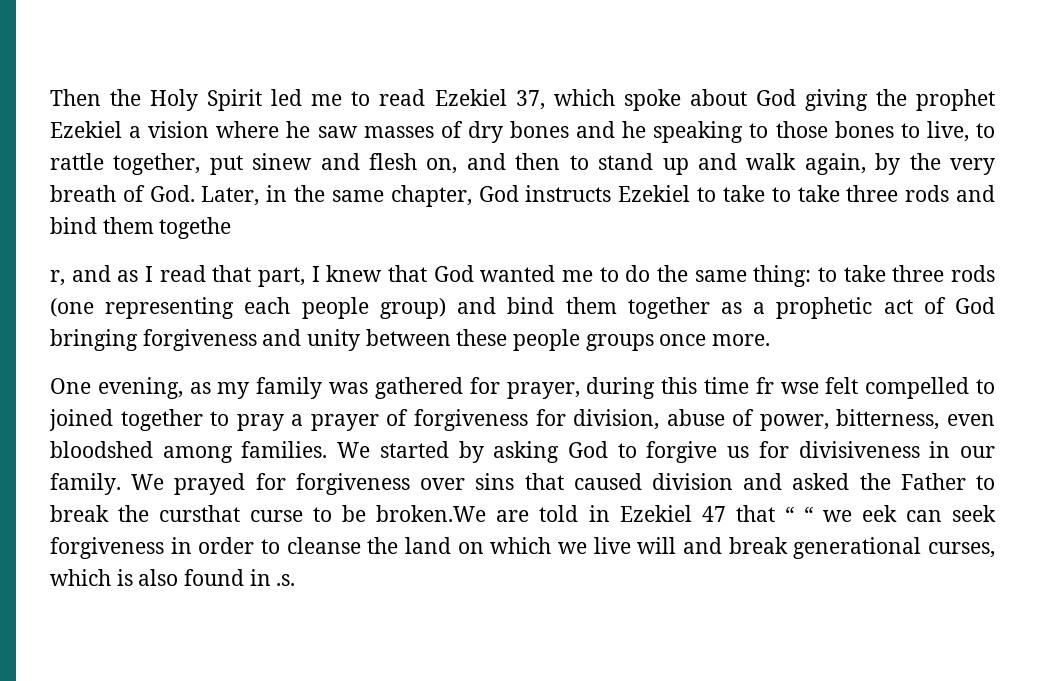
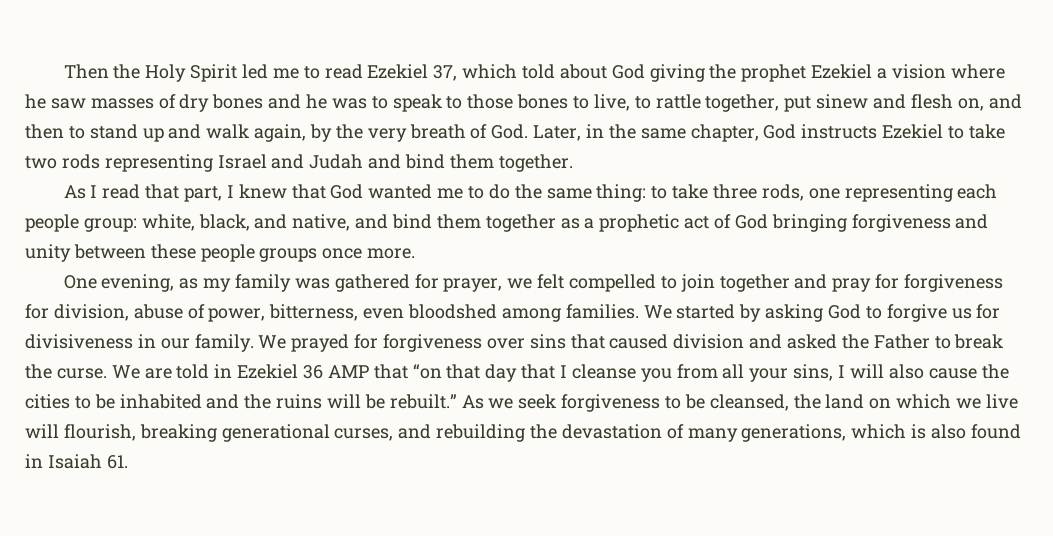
- Then the Holy Spirit led me to read Ezekiel 37, which spoke about God giving the prophet Ezekiel a vision where he saw masses of dry bones and he speaking to those bones to live, to rattle together, put sinew and flesh on, and then to stand up and walk again, by the very breath of God. Later, in the same chapter, God instructs Ezekiel to take to take three rods and bind them togethe
- r, and as I read that part, I knew that God wanted me to do the same thing:
+ Then the Holy Spirit led me to read Ezekiel 37, which told about God giving the prophet Ezekiel a vision where he saw masses of dry bones and he was to speak to those bones to live, to rattle together, put sinew and flesh on, and then to stand up and walk again, by the very breath of God. Later, in the same chapter, God instructs Ezekiel to take two rods representing Israel and Judah and bind them together.
+ As I read that part, I knew that God wanted me to do the same thing:
- to take three rods (one representing each people group) and bind them together as a prophetic act of God bringing forgiveness and unity between these people groups once more.
+ to take three rods, one representing each people group: white, black, and native, and bind them together as a prophetic act of God bringing forgiveness and unity between these people groups once more.
- One evening, as my family was gathered for prayer, during this time fr wse felt compelled to joined together to pray a prayer of forgiveness for division, abuse of power, bitterness, even bloodshed among families.
+ One evening, as my family was gathered for prayer, we felt compelled to join together and pray for forgiveness for division, abuse of power, bitterness, even bloodshed among families.
- We prayed for forgiveness over sins that caused division and asked the Father to break the cursthat curse to be broken.We are told in Ezekiel 47 that “ “ we eek can seek forgiveness in order to cleanse the land on which we live will and break generational curses, which is also found in .s.
+ We prayed for forgiveness over sins that caused division and asked the Father to break the curse. We are told in Ezekiel 36 AMP that “on that day that I cleanse you from all your sins, I will also cause the cities to be inhabited and the ruins will be rebuilt.” As we seek forgiveness to be cleansed, the land on which we live will flourish, breaking generational curses, and rebuilding the devastation of many generations, which is also found in Isaiah 61.

